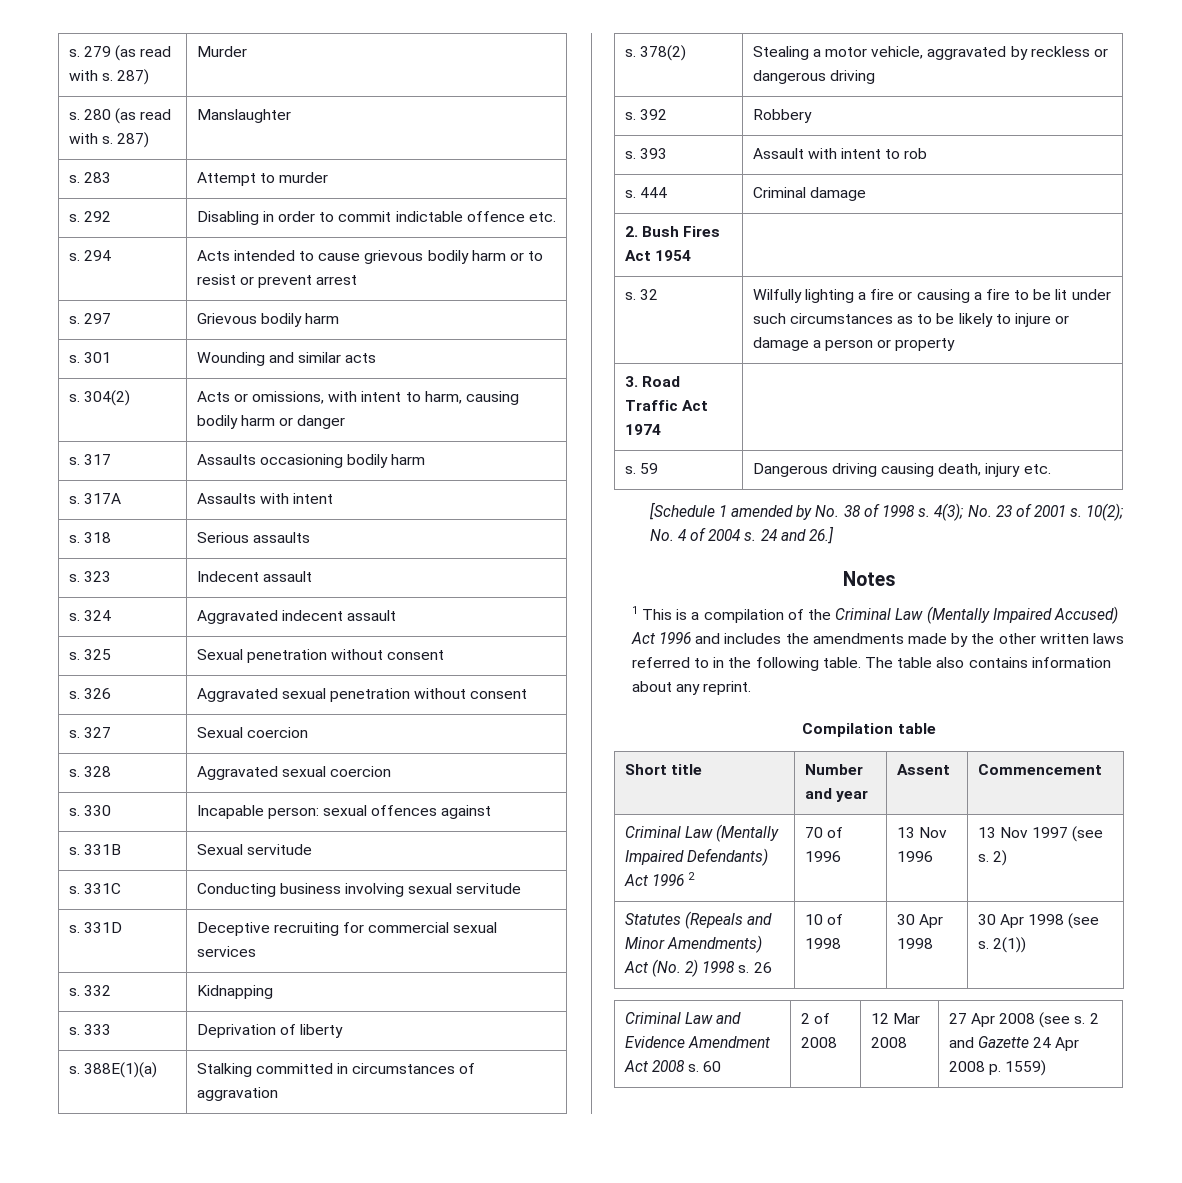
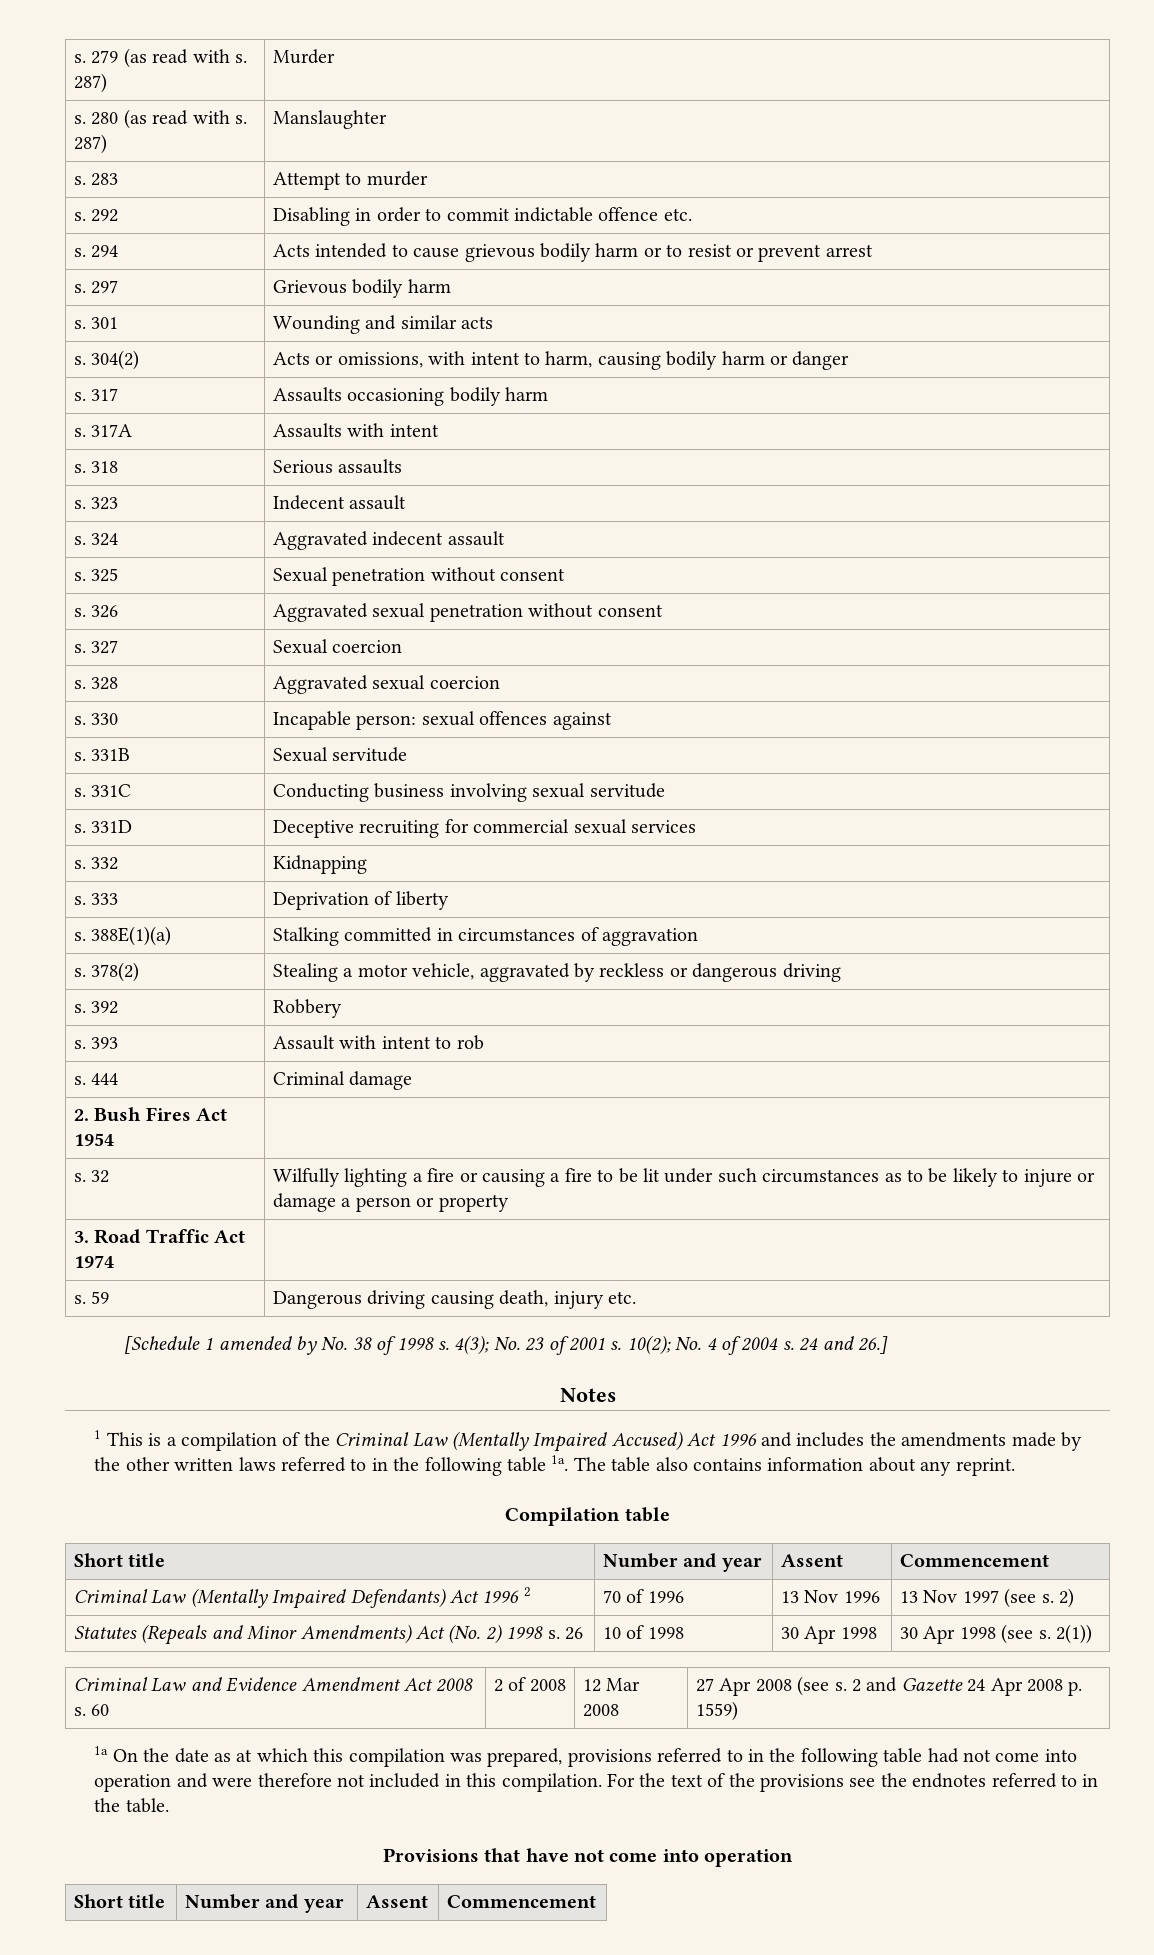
- 1 This is a compilation of the Criminal Law (Mentally Impaired Accused) Act 1996 and includes the amendments made by the other written laws referred to in the following table.
+ 1 This is a compilation of the Criminal Law (Mentally Impaired Accused) Act 1996 and includes the amendments made by the other written laws referred to in the following table 1a.
+ 1a On the date as at which this compilation was prepared, provisions referred to in the following table had not come into operation and were therefore not included in this compilation. For the text of the provisions see the endnotes referred to in the table.
+ Provisions that have not come into operation
+ Short title | Number and year | Assent | Commencement

